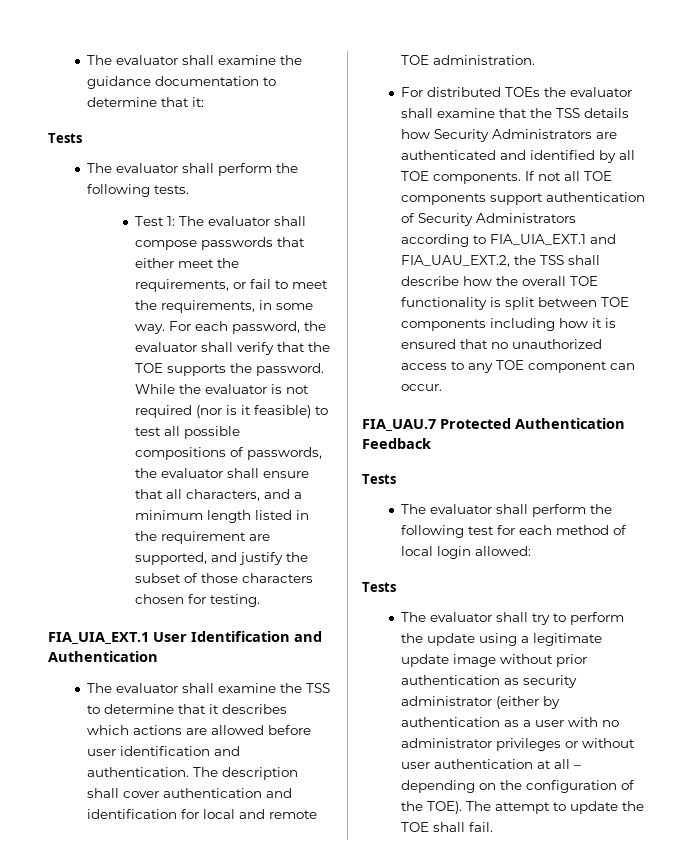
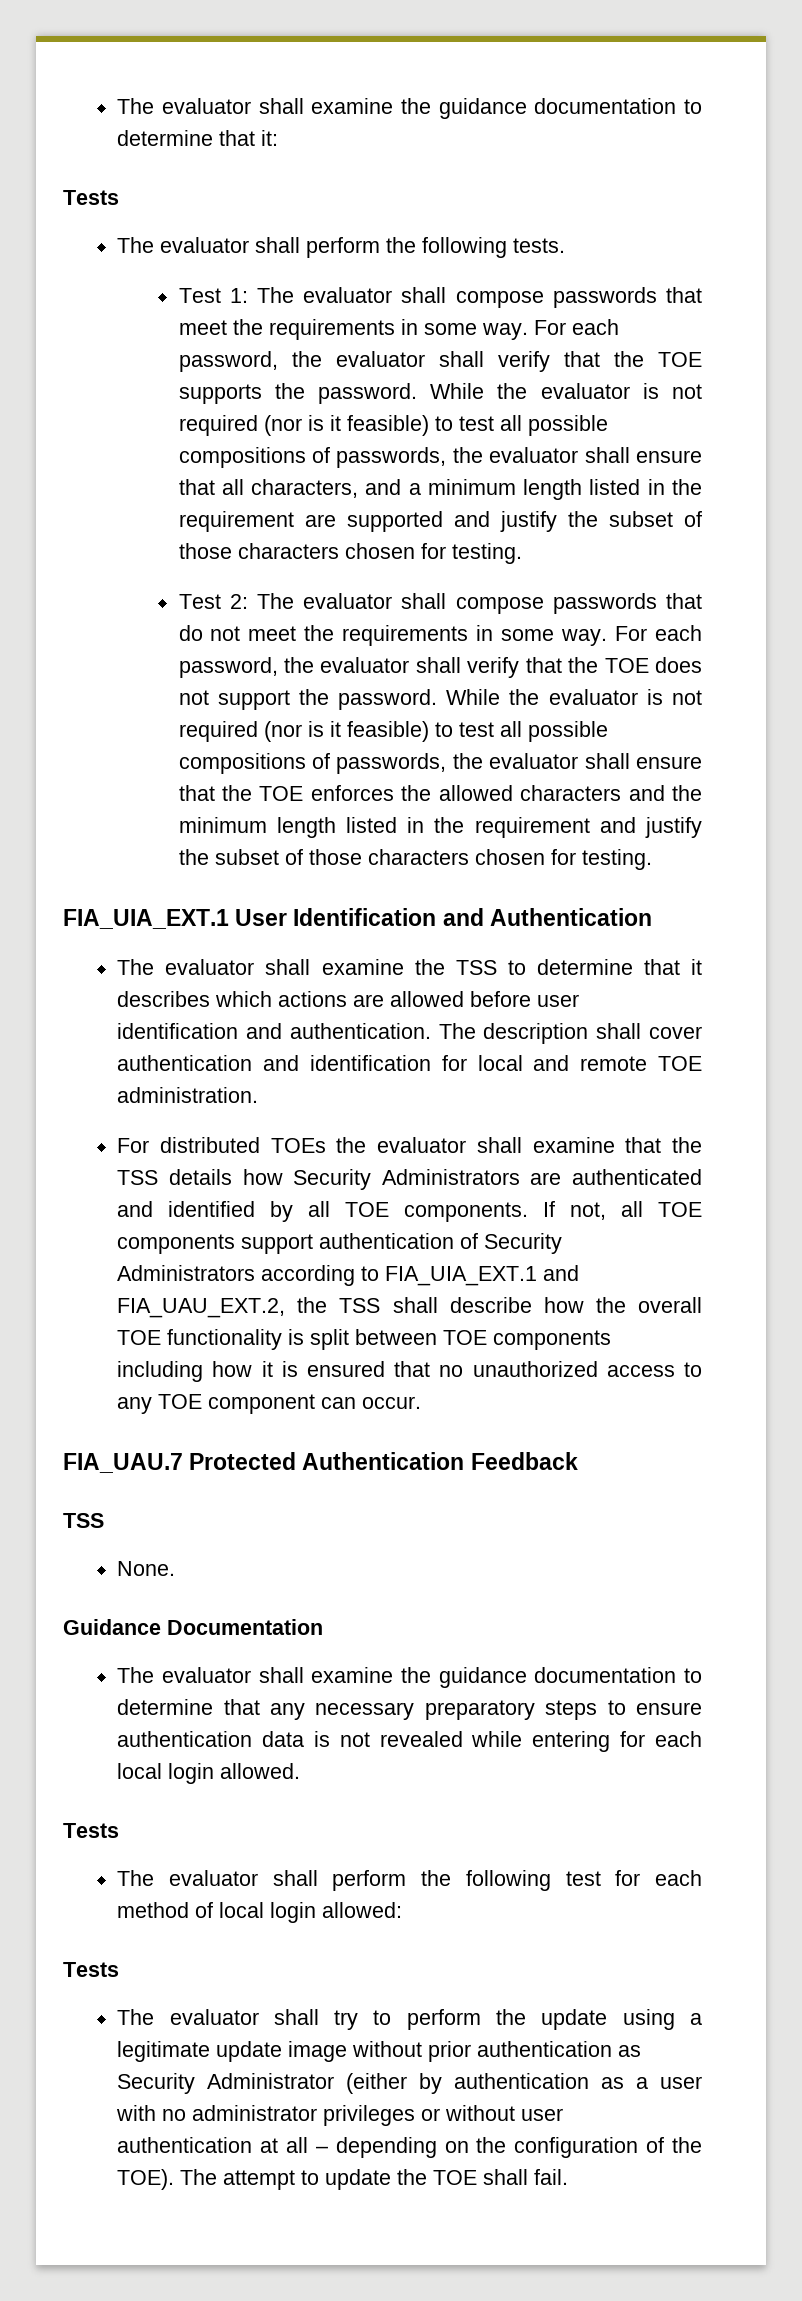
- Test 1: The evaluator shall compose passwords that either meet the requirements, or fail to meet the requirements, in some way.
+ Test 1: The evaluator shall compose passwords that meet the requirements in some way.
- While the evaluator is not required (nor is it feasible) to test all possible compositions of passwords, the evaluator shall ensure that all characters, and a minimum length listed in the requirement are supported, and justify the subset of those characters chosen for testing.
+ While the evaluator is not required (nor is it feasible) to test all possible compositions of passwords, the evaluator shall ensure that all characters, and a minimum length listed in the requirement are supported and justify the subset of those characters chosen for testing.
+ Test 2: The evaluator shall compose passwords that do not meet the requirements in some way. For each password, the evaluator shall verify that the TOE does not support the password. While the evaluator is not required (nor is it feasible) to test all possible compositions of passwords, the evaluator shall ensure that the TOE enforces the allowed characters and the minimum length listed in the requirement and justify the subset of those characters chosen for testing.
- If not all TOE components support authentication of Security Administrators according to FIA_UIA_EXT.1 and FIA_UAU_EXT.2, the TSS shall describe how the overall TOE functionality is split between TOE components including how it is ensured that no unauthorized access to any TOE component can occur.
+ If not, all TOE components support authentication of Security Administrators according to FIA_UIA_EXT.1 and FIA_UAU_EXT.2, the TSS shall describe how the overall TOE functionality is split between TOE components including how it is ensured that no unauthorized access to any TOE component can occur.
  FIA_UAU.7 Protected Authentication Feedback
+ TSS
+ None.
+ Guidance Documentation
+ The evaluator shall examine the guidance documentation to determine that any necessary preparatory steps to ensure authentication data is not revealed while entering for each local login allowed.
- The evaluator shall try to perform the update using a legitimate update image without prior authentication as security administrator (either by authentication as a user with no administrator privileges or without user authentication at all – depending on the configuration of the TOE).
+ The evaluator shall try to perform the update using a legitimate update image without prior authentication as Security Administrator (either by authentication as a user with no administrator privileges or without user authentication at all – depending on the configuration of the TOE).

